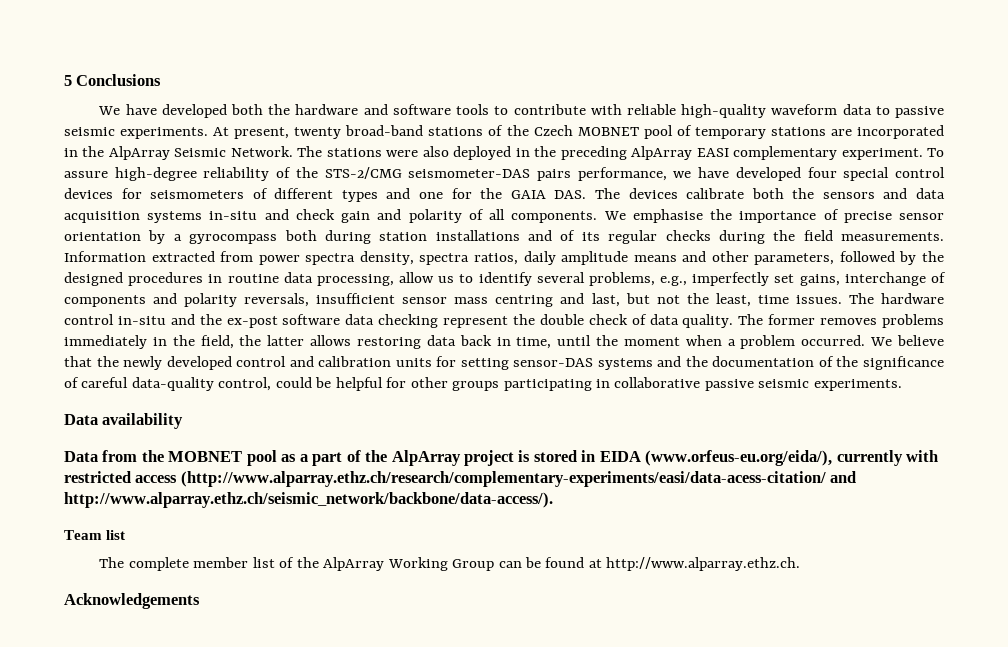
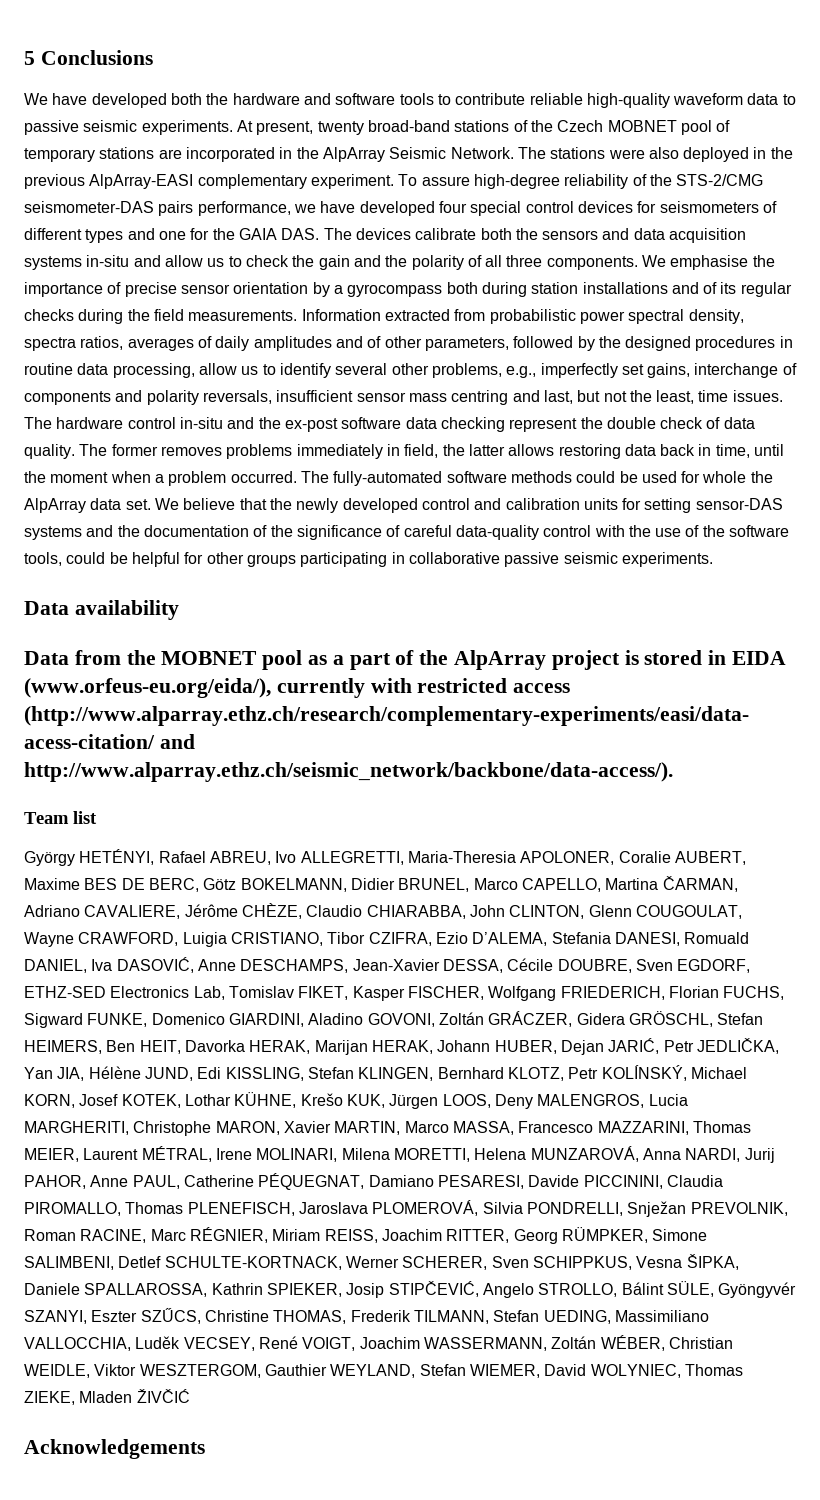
- We have developed both the hardware and software tools to contribute with reliable high-quality waveform data to passive seismic experiments.
+ We have developed both the hardware and software tools to contribute reliable high-quality waveform data to passive seismic experiments.
- The stations were also deployed in the preceding AlpArray EASI complementary experiment.
+ The stations were also deployed in the previous AlpArray-EASI complementary experiment.
- To assure high-degree reliability of the STS-2/CMG seismometer-DAS pairs performance, we have developed four special control devices for seismometers of different types and one for the GAIA DAS. The devices calibrate both the sensors and data acquisition systems in-situ and check gain and polarity of all components.
+ To assure high-degree reliability of the STS-2/CMG seismometer-DAS pairs performance, we have developed four special control devices for seismometers of different types and one for the GAIA DAS. The devices calibrate both the sensors and data acquisition systems in-situ and allow us to check the gain and the polarity of all three components.
- Information extracted from power spectra density, spectra ratios, daily amplitude means and other parameters, followed by the designed procedures in routine data processing, allow us to identify several problems, e.g., imperfectly set gains, interchange of components and polarity reversals, insufficient sensor mass centring and last, but not the least, time issues.
+ Information extracted from probabilistic power spectral density, spectra ratios, averages of daily amplitudes and of other parameters, followed by the designed procedures in routine data processing, allow us to identify several other problems, e.g., imperfectly set gains, interchange of components and polarity reversals, insufficient sensor mass centring and last, but not the least, time issues.
- The former removes problems immediately in the field, the latter allows restoring data back in time, until the moment when a problem occurred.
+ The former removes problems immediately in field, the latter allows restoring data back in time, until the moment when a problem occurred.
+ The fully-automated software methods could be used for whole the AlpArray data set.
- We believe that the newly developed control and calibration units for setting sensor-DAS systems and the documentation of the significance of careful data-quality control, could be helpful for other groups participating in collaborative passive seismic experiments.
+ We believe that the newly developed control and calibration units for setting sensor-DAS systems and the documentation of the significance of careful data-quality control with the use of the software tools, could be helpful for other groups participating in collaborative passive seismic experiments.
- The complete member list of the AlpArray Working Group can be found at http://www.alparray.ethz.ch.
+ György HETÉNYI, Rafael ABREU, Ivo ALLEGRETTI, Maria-Theresia APOLONER, Coralie AUBERT, Maxime BES DE BERC, Götz BOKELMANN, Didier BRUNEL, Marco CAPELLO, Martina ČARMAN, Adriano CAVALIERE, Jérôme CHÈZE, Claudio CHIARABBA, John CLINTON, Glenn COUGOULAT, Wayne CRAWFORD, Luigia CRISTIANO, Tibor CZIFRA, Ezio D’ALEMA, Stefania DANESI, Romuald DANIEL, Iva DASOVIĆ, Anne DESCHAMPS, Jean-Xavier DESSA, Cécile DOUBRE, Sven EGDORF, ETHZ-SED Electronics Lab, Tomislav FIKET, Kasper FISCHER, Wolfgang FRIEDERICH, Florian FUCHS, Sigward FUNKE, Domenico GIARDINI, Aladino GOVONI, Zoltán GRÁCZER, Gidera GRÖSCHL, Stefan HEIMERS, Ben HEIT, Davorka HERAK, Marijan HERAK, Johann HUBER, Dejan JARIĆ, Petr JEDLIČKA, Yan JIA, Hélène JUND, Edi KISSLING, Stefan KLINGEN, Bernhard KLOTZ, Petr KOLÍNSKÝ, Michael KORN, Josef KOTEK, Lothar KÜHNE, Krešo KUK, Jürgen LOOS, Deny MALENGROS, Lucia MARGHERITI, Christophe MARON, Xavier MARTIN, Marco MASSA, Francesco MAZZARINI, Thomas MEIER, Laurent MÉTRAL, Irene MOLINARI, Milena MORETTI, Helena MUNZAROVÁ, Anna NARDI, Jurij PAHOR, Anne PAUL, Catherine PÉQUEGNAT, Damiano PESARESI, Davide PICCININI, Claudia PIROMALLO, Thomas PLENEFISCH, Jaroslava PLOMEROVÁ, Silvia PONDRELLI, Snježan PREVOLNIK, Roman RACINE, Marc RÉGNIER, Miriam REISS, Joachim RITTER, Georg RÜMPKER, Simone SALIMBENI, Detlef SCHULTE-KORTNACK, Werner SCHERER, Sven SCHIPPKUS, Vesna ŠIPKA, Daniele SPALLAROSSA, Kathrin SPIEKER, Josip STIPČEVIĆ, Angelo STROLLO, Bálint SÜLE, Gyöngyvér SZANYI, Eszter SZŰCS, Christine THOMAS, Frederik TILMANN, Stefan UEDING, Massimiliano VALLOCCHIA, Luděk VECSEY, René VOIGT, Joachim WASSERMANN, Zoltán WÉBER, Christian WEIDLE, Viktor WESZTERGOM, Gauthier WEYLAND, Stefan WIEMER, David WOLYNIEC, Thomas ZIEKE, Mladen ŽIVČIĆ

